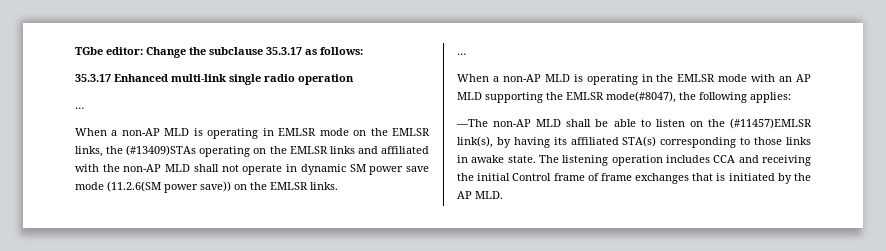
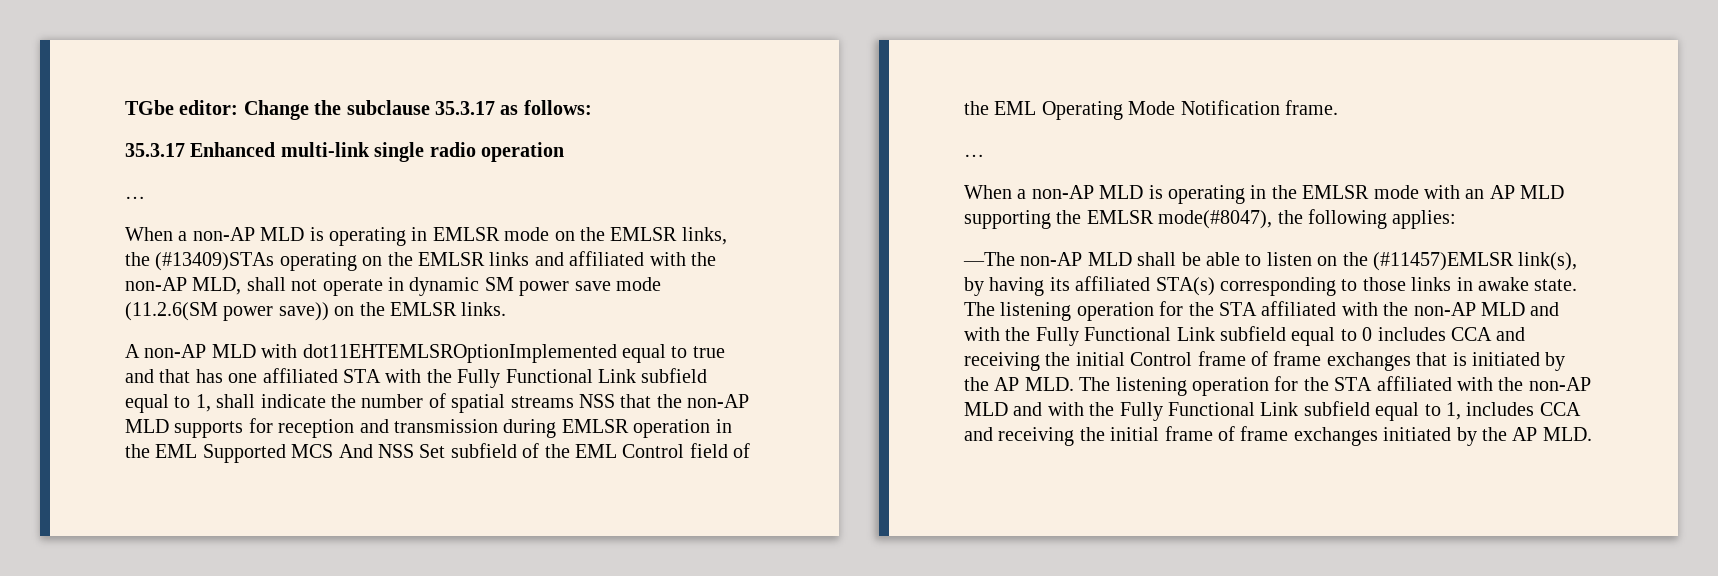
- When a non-AP MLD is operating in EMLSR mode on the EMLSR links, the (#13409)STAs operating on the EMLSR links and affiliated with the non-AP MLD shall not operate in dynamic SM power save mode (11.2.6(SM power save)) on the EMLSR links.
+ When a non-AP MLD is operating in EMLSR mode on the EMLSR links, the (#13409)STAs operating on the EMLSR links and affiliated with the non-AP MLD, shall not operate in dynamic SM power save mode (11.2.6(SM power save)) on the EMLSR links.
+ A non-AP MLD with dot11EHTEMLSROptionImplemented equal to true and that has one affiliated STA with the Fully Functional Link subfield equal to 1, shall indicate the number of spatial streams NSS that the non-AP MLD supports for reception and transmission during EMLSR operation in the EML Supported MCS And NSS Set subfield of the EML Control field of the EML Operating Mode Notification frame.
- The listening operation includes CCA and receiving the initial Control frame of frame exchanges that is initiated by the AP MLD.
+ The listening operation for the STA affiliated with the non-AP MLD and with the Fully Functional Link subfield equal to 0 includes CCA and receiving the initial Control frame of frame exchanges that is initiated by the AP MLD. The listening operation for the STA affiliated with the non-AP MLD and with the Fully Functional Link subfield equal to 1, includes CCA and receiving the initial frame of frame exchanges initiated by the AP MLD.

